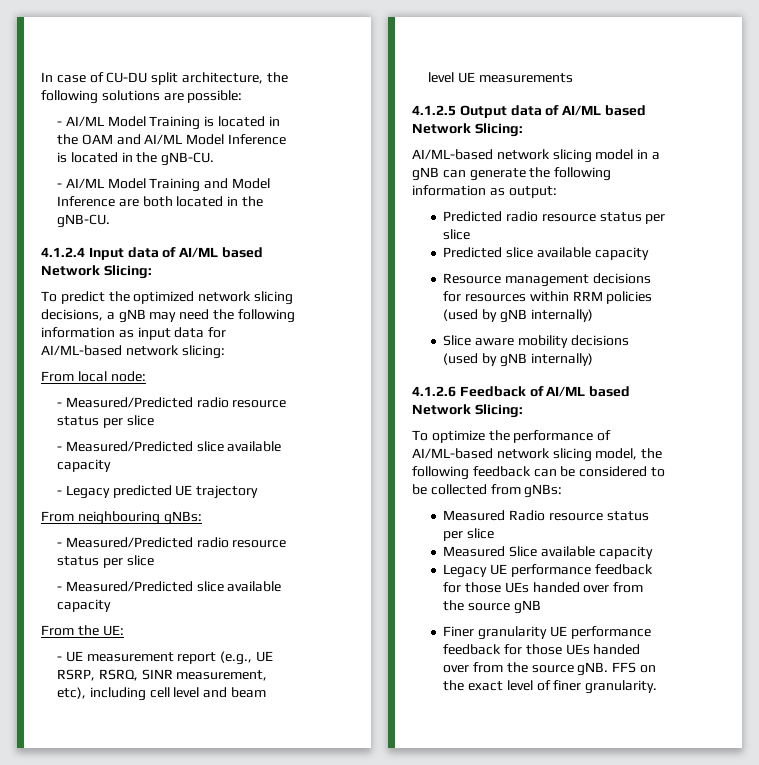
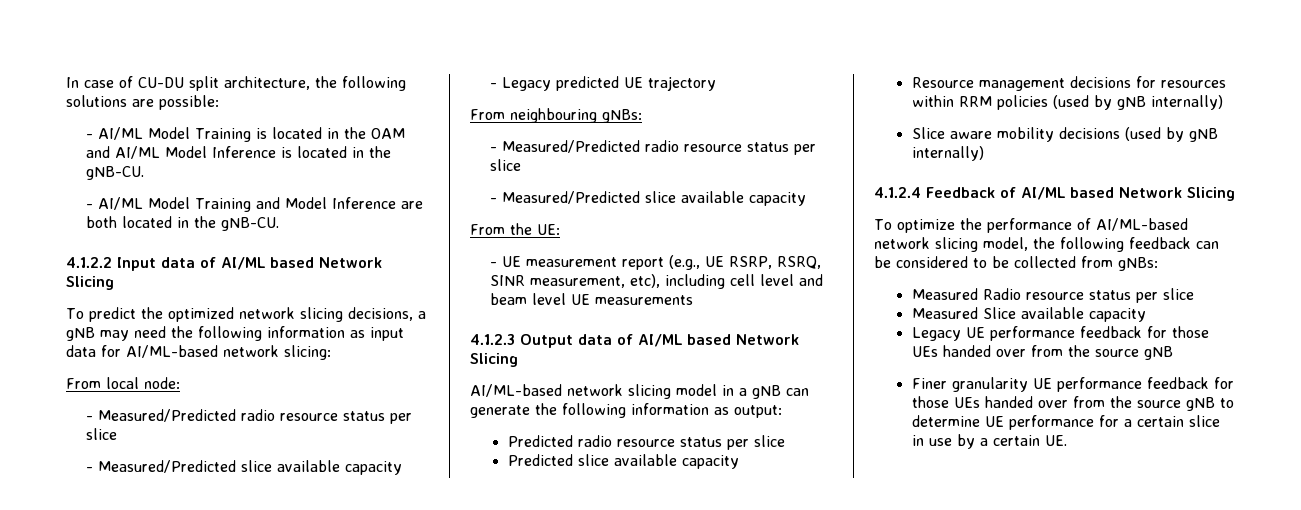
- 4.1.2.4 Input data of AI/ML based Network Slicing:
+ 4.1.2.2 Input data of AI/ML based Network Slicing
- 4.1.2.5 Output data of AI/ML based Network Slicing:
+ 4.1.2.3 Output data of AI/ML based Network Slicing
- 4.1.2.6 Feedback of AI/ML based Network Slicing:
+ 4.1.2.4 Feedback of AI/ML based Network Slicing
- Finer granularity UE performance feedback for those UEs handed over from the source gNB. FFS on the exact level of finer granularity.
+ Finer granularity UE performance feedback for those UEs handed over from the source gNB to determine UE performance for a certain slice in use by a certain UE.

